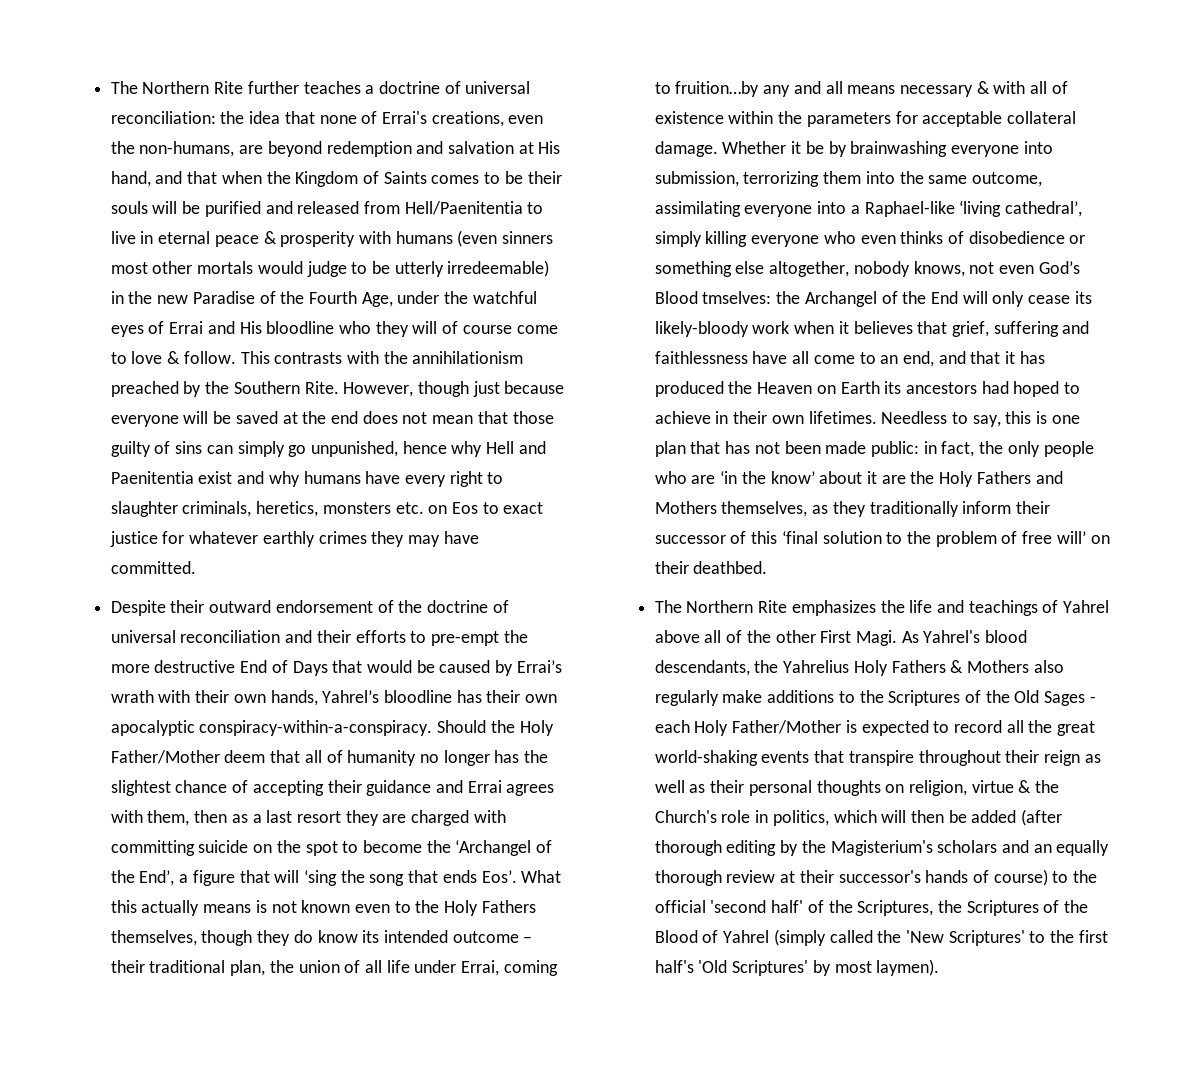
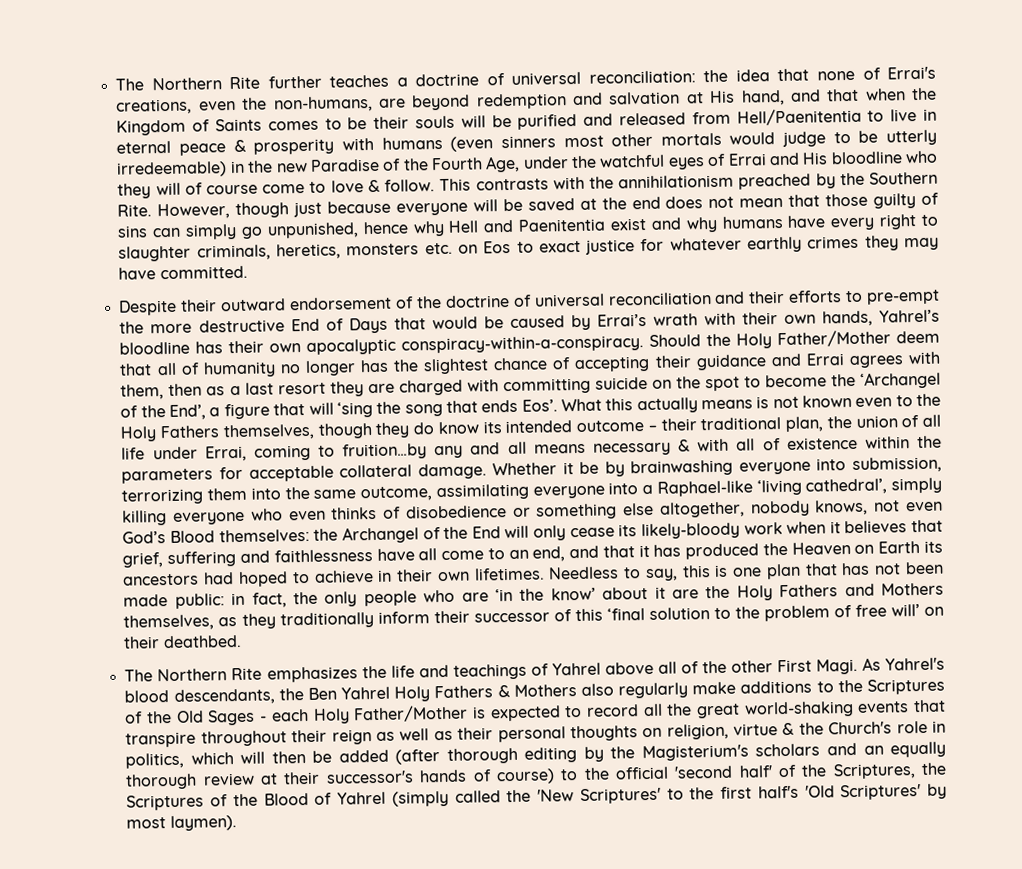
- Whether it be by brainwashing everyone into submission, terrorizing them into the same outcome, assimilating everyone into a Raphael-like ‘living cathedral’, simply killing everyone who even thinks of disobedience or something else altogether, nobody knows, not even God’s Blood tmselves:
+ Whether it be by brainwashing everyone into submission, terrorizing them into the same outcome, assimilating everyone into a Raphael-like ‘living cathedral’, simply killing everyone who even thinks of disobedience or something else altogether, nobody knows, not even God’s Blood themselves:
- As Yahrel's blood descendants, the Yahrelius Holy Fathers & Mothers also regularly make additions to the Scriptures of the Old Sages - each Holy Father/Mother is expected to record all the great world-shaking events that transpire throughout their reign as well as their personal thoughts on religion, virtue & the Church's role in politics, which will then be added (after thorough editing by the Magisterium's scholars and an equally thorough review at their successor's hands of course) to the official 'second half' of the Scriptures, the Scriptures of the Blood of Yahrel (simply called the 'New Scriptures' to the first half's 'Old Scriptures' by most laymen).
+ As Yahrel's blood descendants, the Ben Yahrel Holy Fathers & Mothers also regularly make additions to the Scriptures of the Old Sages - each Holy Father/Mother is expected to record all the great world-shaking events that transpire throughout their reign as well as their personal thoughts on religion, virtue & the Church's role in politics, which will then be added (after thorough editing by the Magisterium's scholars and an equally thorough review at their successor's hands of course) to the official 'second half' of the Scriptures, the Scriptures of the Blood of Yahrel (simply called the 'New Scriptures' to the first half's 'Old Scriptures' by most laymen).

